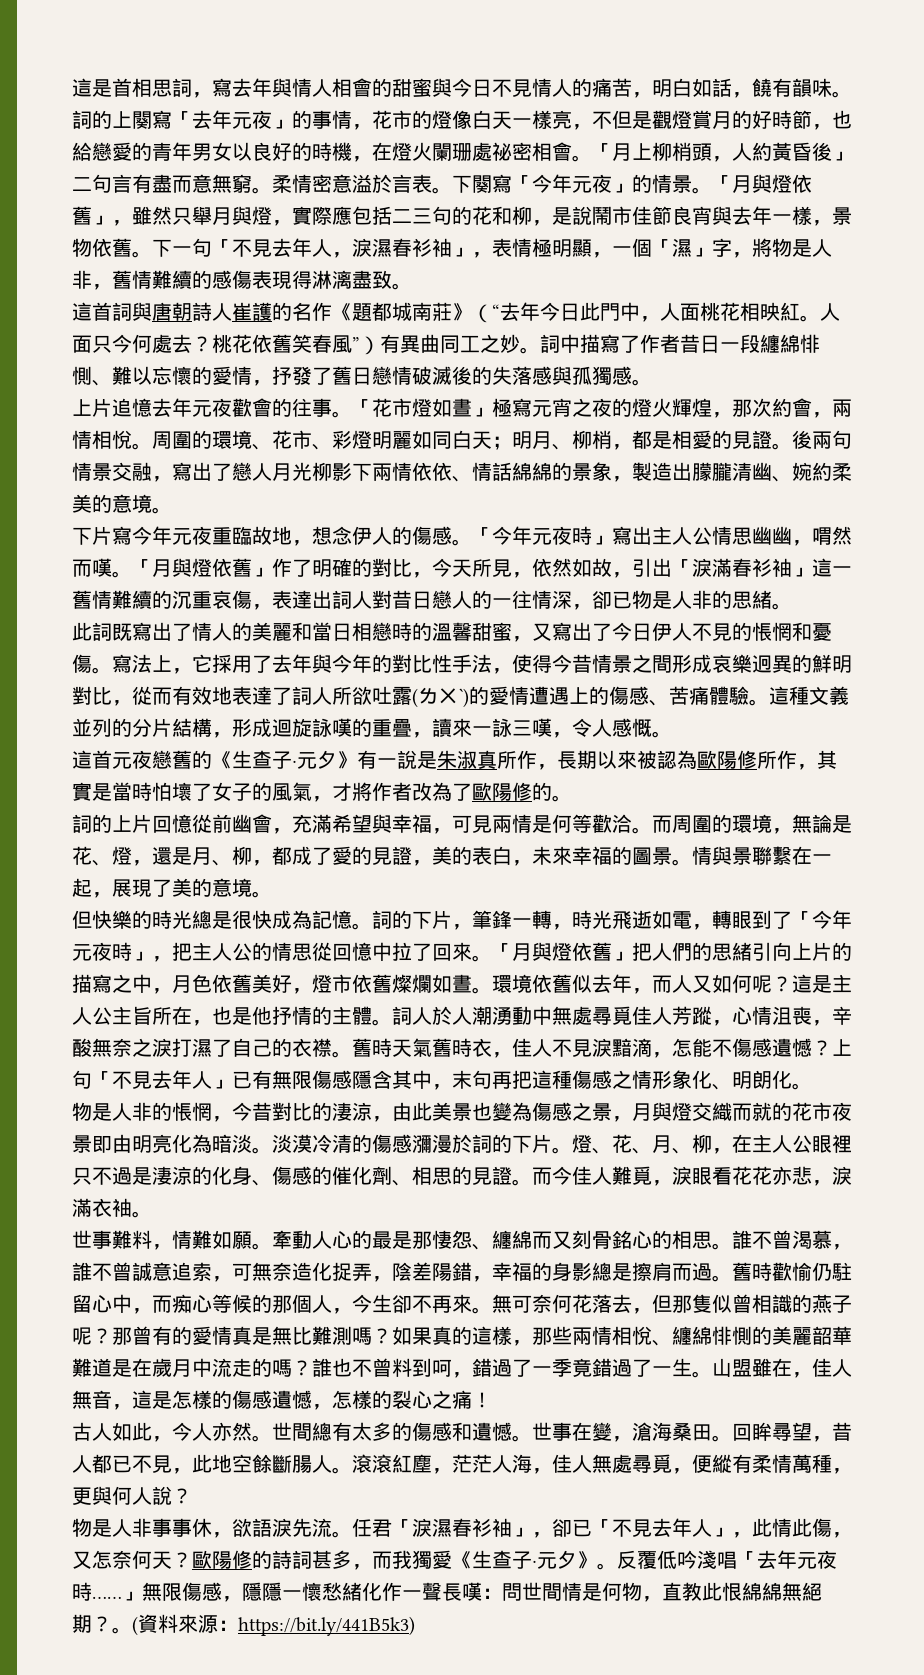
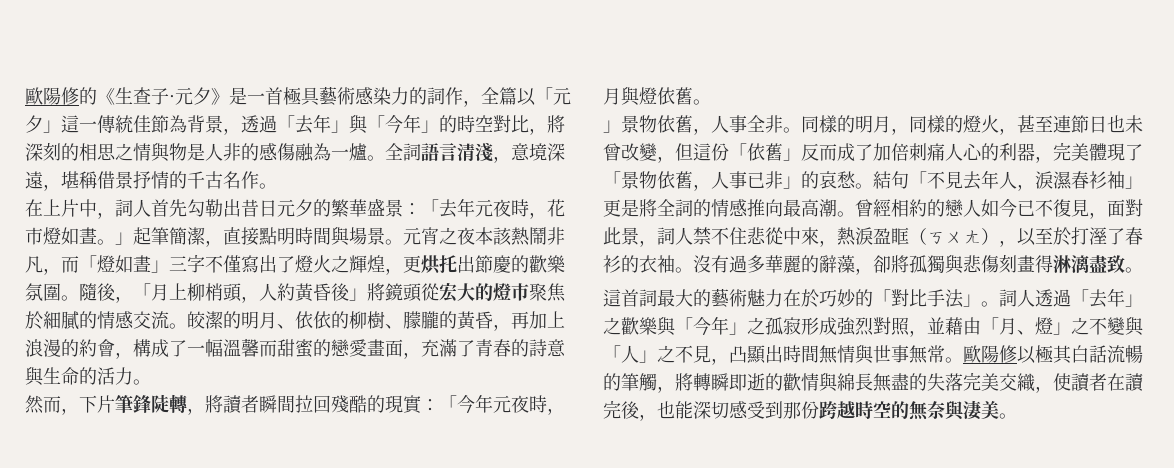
- 這是首相思詞，寫去年與情人相會的甜蜜與今日不見情人的痛苦，明白如話，饒有韻味。詞的上闋寫「去年元夜」的事情，花市的燈像白天一樣亮，不但是觀燈賞月的好時節，也給戀愛的青年男女以良好的時機，在燈火闌珊處祕密相會。「月上柳梢頭，人約黃昏後」二句言有盡而意無窮。柔情密意溢於言表。下闋寫「今年元夜」的情景。「月與燈依舊」，雖然只舉月與燈，實際應包括二三句的花和柳，是說鬧市佳節良宵與去年一樣，景物依舊。下一句「不見去年人，淚濕春衫袖」，表情極明顯，一個「濕」字，將物是人非，舊情難續的感傷表現得淋漓盡致。
+ 歐陽修的《生查子·元夕》是一首極具藝術感染力的詞作，全篇以「元夕」這一傳統佳節為背景，透過「去年」與「今年」的時空對比，將深刻的相思之情與物是人非的感傷融為一爐。全詞語言清淺，意境深遠，堪稱借景抒情的千古名作。
+ 在上片中，詞人首先勾勒出昔日元夕的繁華盛景：「去年元夜時，花市燈如晝。」起筆簡潔，直接點明時間與場景。元宵之夜本該熱鬧非凡，而「燈如晝」三字不僅寫出了燈火之輝煌，更烘托出節慶的歡樂氛圍。隨後，「月上柳梢頭，人約黃昏後」將鏡頭從宏大的燈市聚焦於細膩的情感交流。皎潔的明月、依依的柳樹、朦朧的黃昏，再加上浪漫的約會，構成了一幅溫馨而甜蜜的戀愛畫面，充滿了青春的詩意與生命的活力。
+ 然而，下片筆鋒陡轉，將讀者瞬間拉回殘酷的現實：「今年元夜時，月與燈依舊。
+ 」景物依舊，人事全非。同樣的明月，同樣的燈火，甚至連節日也未曾改變，但這份「依舊」反而成了加倍刺痛人心的利器，完美體現了「景物依舊，人事已非」的哀愁。結句「不見去年人，淚濕春衫袖」更是將全詞的情感推向最高潮。曾經相約的戀人如今已不復見，面對此景，詞人禁不住悲從中來，熱淚盈眶（ㄎㄨㄤ），以至於打溼了春衫的衣袖。沒有過多華麗的辭藻，卻將孤獨與悲傷刻畫得淋漓盡致。
- 這首詞與唐朝詩人崔護的名作《題都城南莊》（“去年今日此門中，人面桃花相映紅。人面只今何處去？桃花依舊笑春風”）有異曲同工之妙。詞中描寫了作者昔日一段纏綿悱惻、難以忘懷的愛情，抒發了舊日戀情破滅後的失落感與孤獨感。
- 上片追憶去年元夜歡會的往事。「花市燈如晝」極寫元宵之夜的燈火輝煌，那次約會，兩情相悅。周圍的環境、花市、彩燈明麗如同白天；明月、柳梢，都是相愛的見證。後兩句情景交融，寫出了戀人月光柳影下兩情依依、情話綿綿的景象，製造出朦朧清幽、婉約柔美的意境。
- 下片寫今年元夜重臨故地，想念伊人的傷感。「今年元夜時」寫出主人公情思幽幽，喟然而嘆。「月與燈依舊」作了明確的對比，今天所見，依然如故，引出「淚滿春衫袖」這一舊情難續的沉重哀傷，表達出詞人對昔日戀人的一往情深，卻已物是人非的思緒。
- 此詞既寫出了情人的美麗和當日相戀時的溫馨甜蜜，又寫出了今日伊人不見的悵惘和憂傷。寫法上，它採用了去年與今年的對比性手法，使得今昔情景之間形成哀樂迥異的鮮明對比，從而有效地表達了詞人所欲吐露(ㄌㄨˋ)的愛情遭遇上的傷感、苦痛體驗。這種文義並列的分片結構，形成迴旋詠嘆的重疊，讀來一詠三嘆，令人感慨。
- 這首元夜戀舊的《生查子·元夕》有一說是朱淑真所作，長期以來被認為歐陽修所作，其實是當時怕壞了女子的風氣，才將作者改為了歐陽修的。
- 詞的上片回憶從前幽會，充滿希望與幸福，可見兩情是何等歡洽。而周圍的環境，無論是花、燈，還是月、柳，都成了愛的見證，美的表白，未來幸福的圖景。情與景聯繫在一起，展現了美的意境。
- 但快樂的時光總是很快成為記憶。詞的下片，筆鋒一轉，時光飛逝如電，轉眼到了「今年元夜時」，把主人公的情思從回憶中拉了回來。「月與燈依舊」把人們的思緒引向上片的描寫之中，月色依舊美好，燈市依舊燦爛如晝。環境依舊似去年，而人又如何呢？這是主人公主旨所在，也是他抒情的主體。詞人於人潮湧動中無處尋覓佳人芳蹤，心情沮喪，辛酸無奈之淚打濕了自己的衣襟。舊時天氣舊時衣，佳人不見淚黯滴，怎能不傷感遺憾？上句「不見去年人」已有無限傷感隱含其中，末句再把這種傷感之情形象化、明朗化。
- 物是人非的悵惘，今昔對比的淒涼，由此美景也變為傷感之景，月與燈交織而就的花市夜景即由明亮化為暗淡。淡漠冷清的傷感瀰漫於詞的下片。燈、花、月、柳，在主人公眼裡只不過是淒涼的化身、傷感的催化劑、相思的見證。而今佳人難覓，淚眼看花花亦悲，淚滿衣袖。
- 世事難料，情難如願。牽動人心的最是那悽怨、纏綿而又刻骨銘心的相思。誰不曾渴慕，誰不曾誠意追索，可無奈造化捉弄，陰差陽錯，幸福的身影總是擦肩而過。舊時歡愉仍駐留心中，而痴心等候的那個人，今生卻不再來。無可奈何花落去，但那隻似曾相識的燕子呢？那曾有的愛情真是無比難測嗎？如果真的這樣，那些兩情相悅、纏綿悱惻的美麗韶華難道是在歲月中流走的嗎？誰也不曾料到呵，錯過了一季竟錯過了一生。山盟雖在，佳人無音，這是怎樣的傷感遺憾，怎樣的裂心之痛！
- 古人如此，今人亦然。世間總有太多的傷感和遺憾。世事在變，滄海桑田。回眸尋望，昔人都已不見，此地空餘斷腸人。滾滾紅塵，茫茫人海，佳人無處尋覓，便縱有柔情萬種，更與何人說？
- 物是人非事事休，欲語淚先流。任君「淚濕春衫袖」，卻已「不見去年人」，此情此傷，又怎奈何天？歐陽修的詩詞甚多，而我獨愛《生查子·元夕》。反覆低吟淺唱「去年元夜時……」無限傷感，隱隱一懷愁緒化作一聲長嘆：問世間情是何物，直教此恨綿綿無絕期？。(資料來源：https://bit.ly/441B5k3)
+ 這首詞最大的藝術魅力在於巧妙的「對比手法」。詞人透過「去年」之歡樂與「今年」之孤寂形成強烈對照，並藉由「月、燈」之不變與「人」之不見，凸顯出時間無情與世事無常。歐陽修以極其白話流暢的筆觸，將轉瞬即逝的歡情與綿長無盡的失落完美交織，使讀者在讀完後，也能深切感受到那份跨越時空的無奈與淒美。

